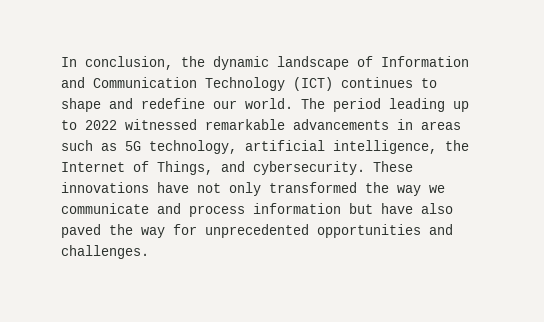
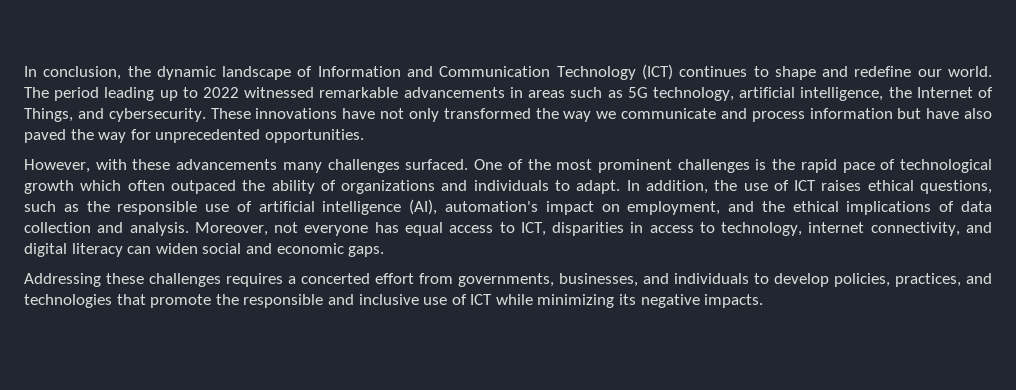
- These innovations have not only transformed the way we communicate and process information but have also paved the way for unprecedented opportunities and challenges.
+ These innovations have not only transformed the way we communicate and process information but have also paved the way for unprecedented opportunities.
+ However, with these advancements many challenges surfaced. One of the most prominent challenges is the rapid pace of technological growth which often outpaced the ability of organizations and individuals to adapt. In addition, the use of ICT raises ethical questions, such as the responsible use of artificial intelligence (AI), automation's impact on employment, and the ethical implications of data collection and analysis. Moreover, not everyone has equal access to ICT, disparities in access to technology, internet connectivity, and digital literacy can widen social and economic gaps.
+ Addressing these challenges requires a concerted effort from governments, businesses, and individuals to develop policies, practices, and technologies that promote the responsible and inclusive use of ICT while minimizing its negative impacts.

